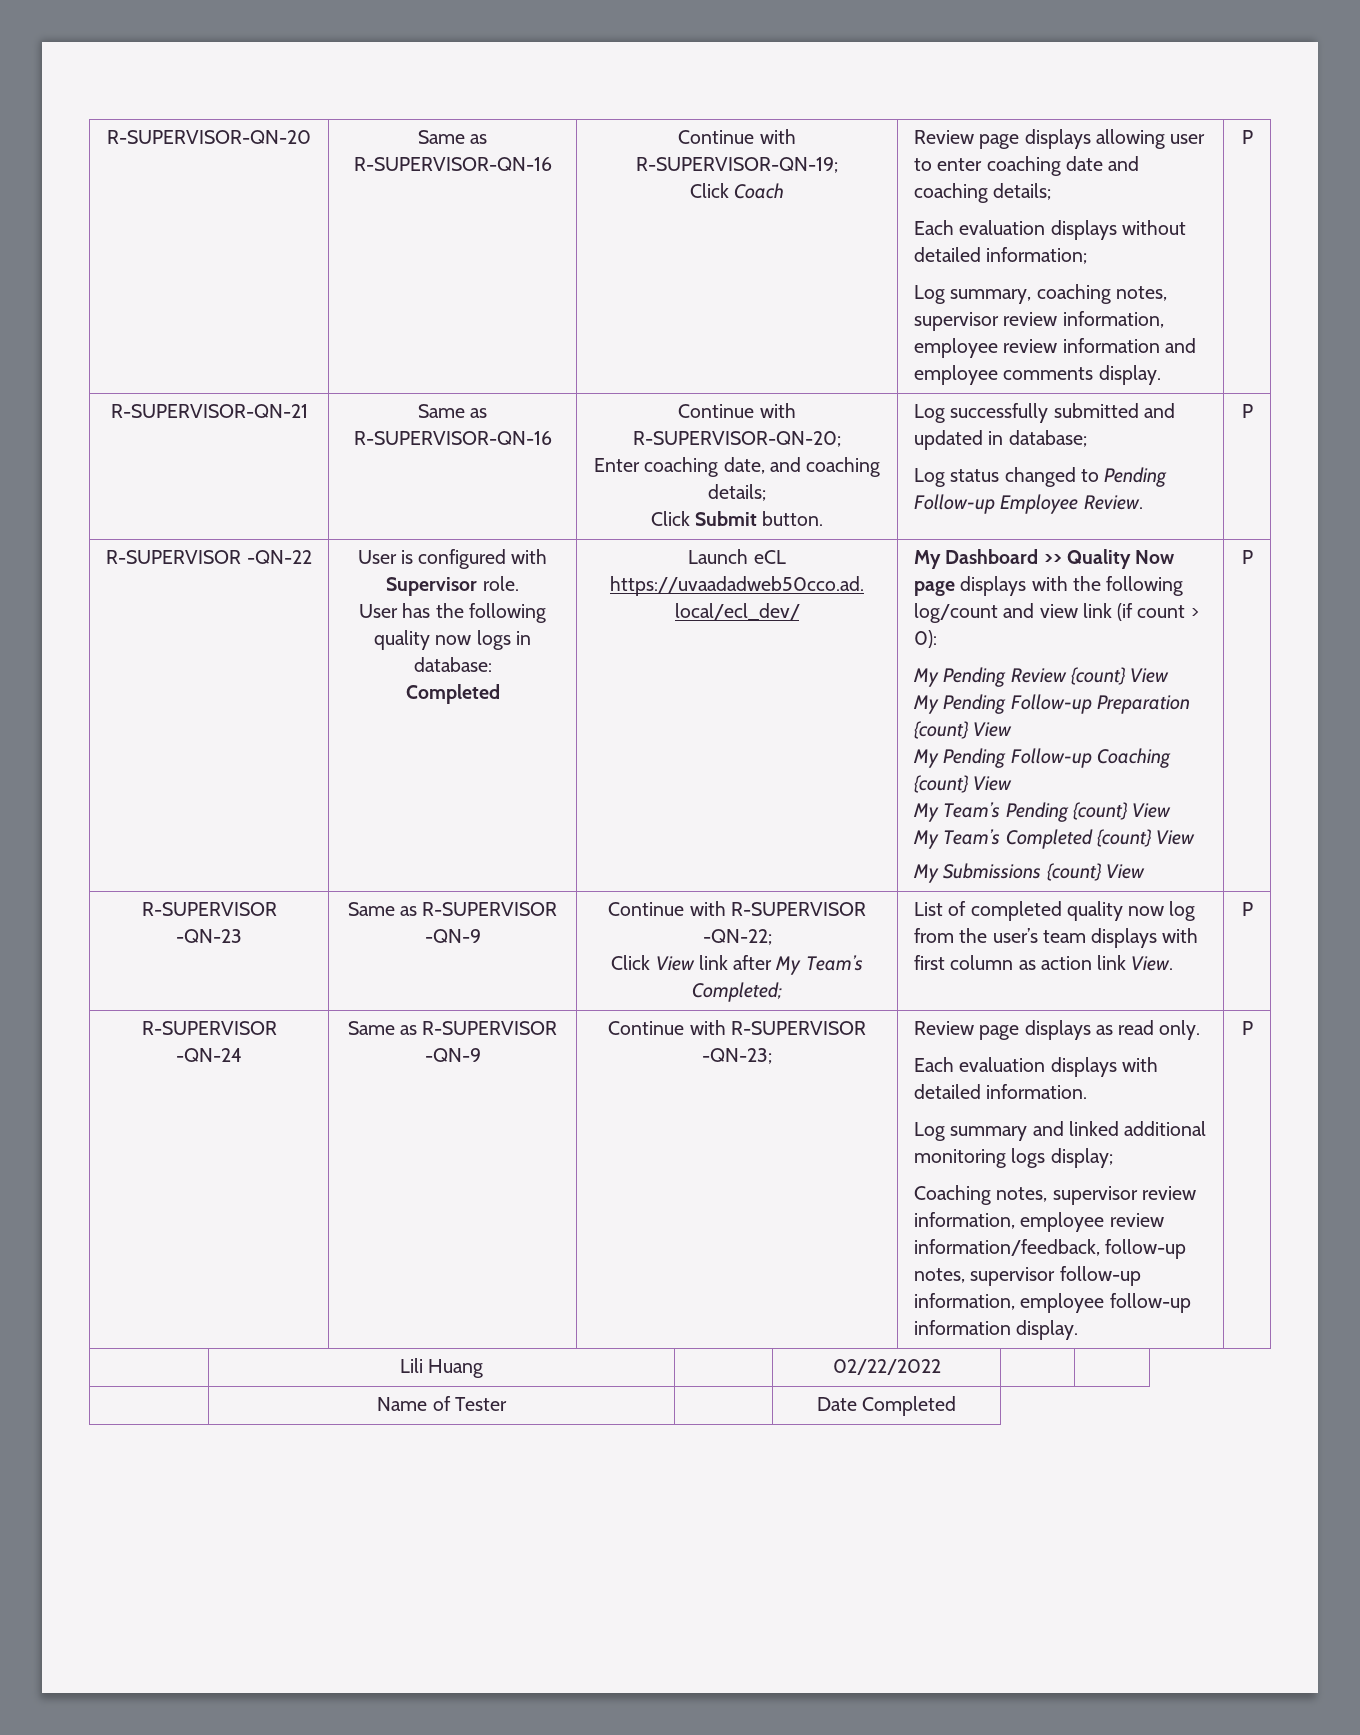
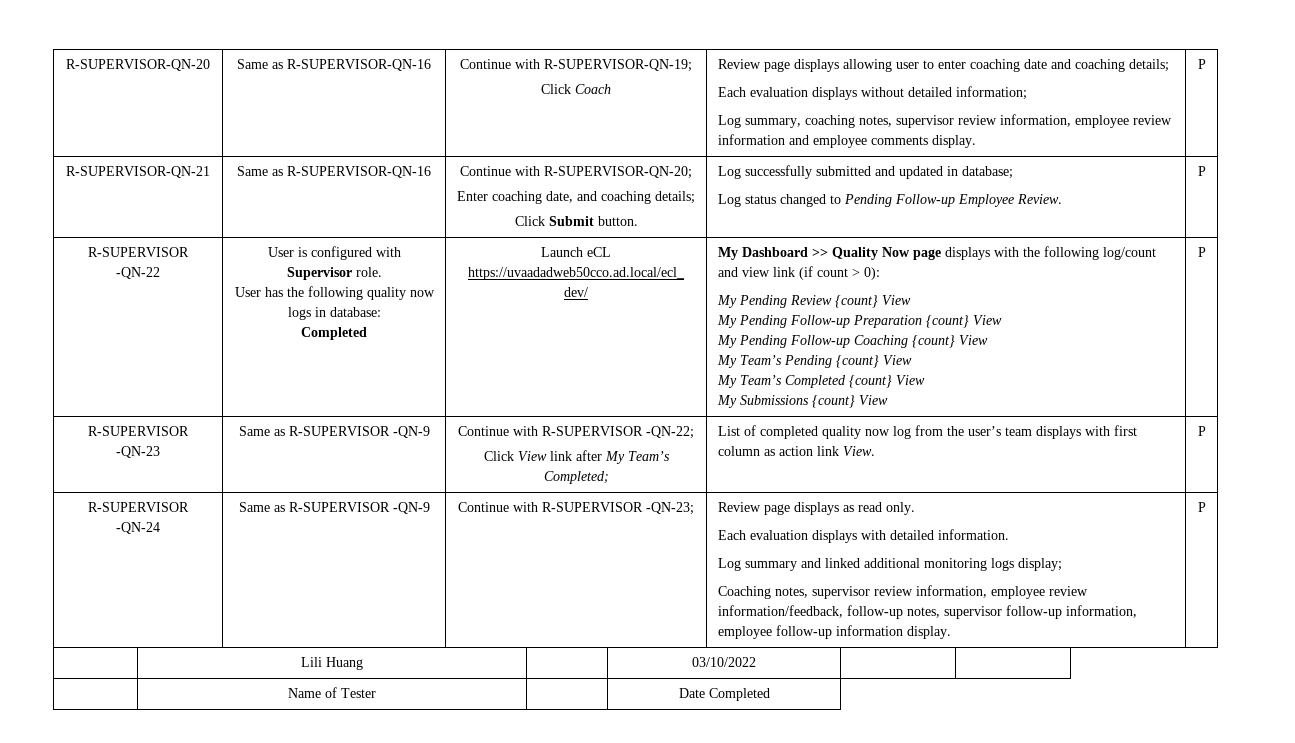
- | Lili Huang | | 02/22/2022 | |
+ | Lili Huang | | 03/10/2022 | |

